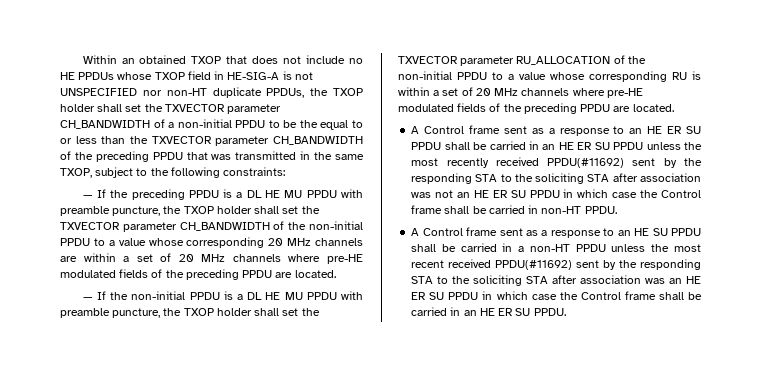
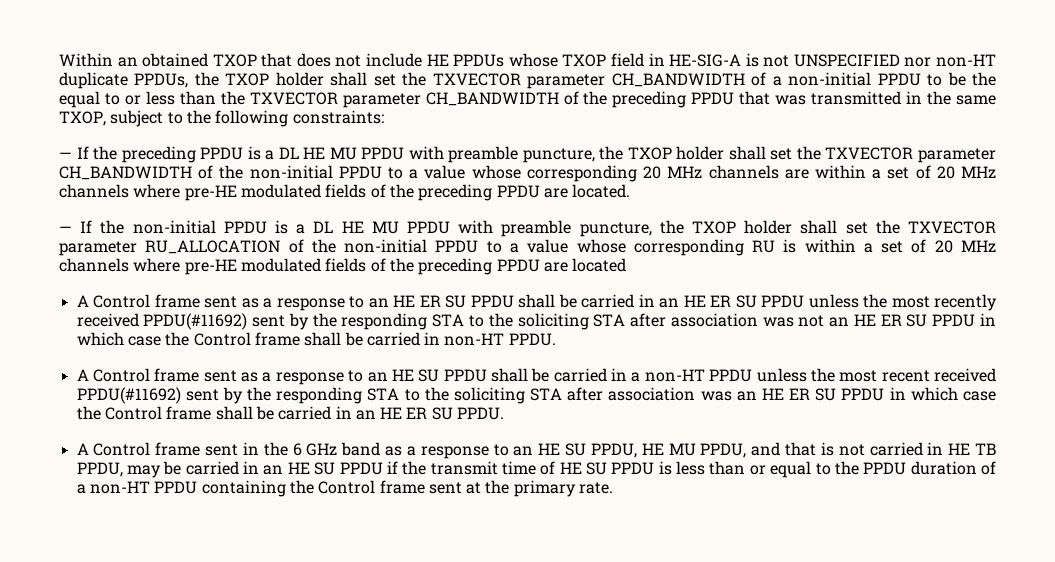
- Within an obtained TXOP that does not include no HE PPDUs whose TXOP field in HE-SIG-A is not UNSPECIFIED nor non-HT duplicate PPDUs, the TXOP holder shall set the TXVECTOR parameter CH_BANDWIDTH of a non-initial PPDU to be the equal to or less than the TXVECTOR parameter CH_BANDWIDTH of the preceding PPDU that was transmitted in the same TXOP, subject to the following constraints:
+ Within an obtained TXOP that does not include HE PPDUs whose TXOP field in HE-SIG-A is not UNSPECIFIED nor non-HT duplicate PPDUs, the TXOP holder shall set the TXVECTOR parameter CH_BANDWIDTH of a non-initial PPDU to be the equal to or less than the TXVECTOR parameter CH_BANDWIDTH of the preceding PPDU that was transmitted in the same TXOP, subject to the following constraints:
- — If the non-initial PPDU is a DL HE MU PPDU with preamble puncture, the TXOP holder shall set the TXVECTOR parameter RU_ALLOCATION of the non-initial PPDU to a value whose corresponding RU is within a set of 20 MHz channels where pre-HE modulated fields of the preceding PPDU are located.
+ — If the non-initial PPDU is a DL HE MU PPDU with preamble puncture, the TXOP holder shall set the TXVECTOR parameter RU_ALLOCATION of the non-initial PPDU to a value whose corresponding RU is within a set of 20 MHz channels where pre-HE modulated fields of the preceding PPDU are located
+ A Control frame sent in the 6 GHz band as a response to an HE SU PPDU, HE MU PPDU, and that is not carried in HE TB PPDU, may be carried in an HE SU PPDU if the transmit time of HE SU PPDU is less than or equal to the PPDU duration of a non-HT PPDU containing the Control frame sent at the primary rate.

